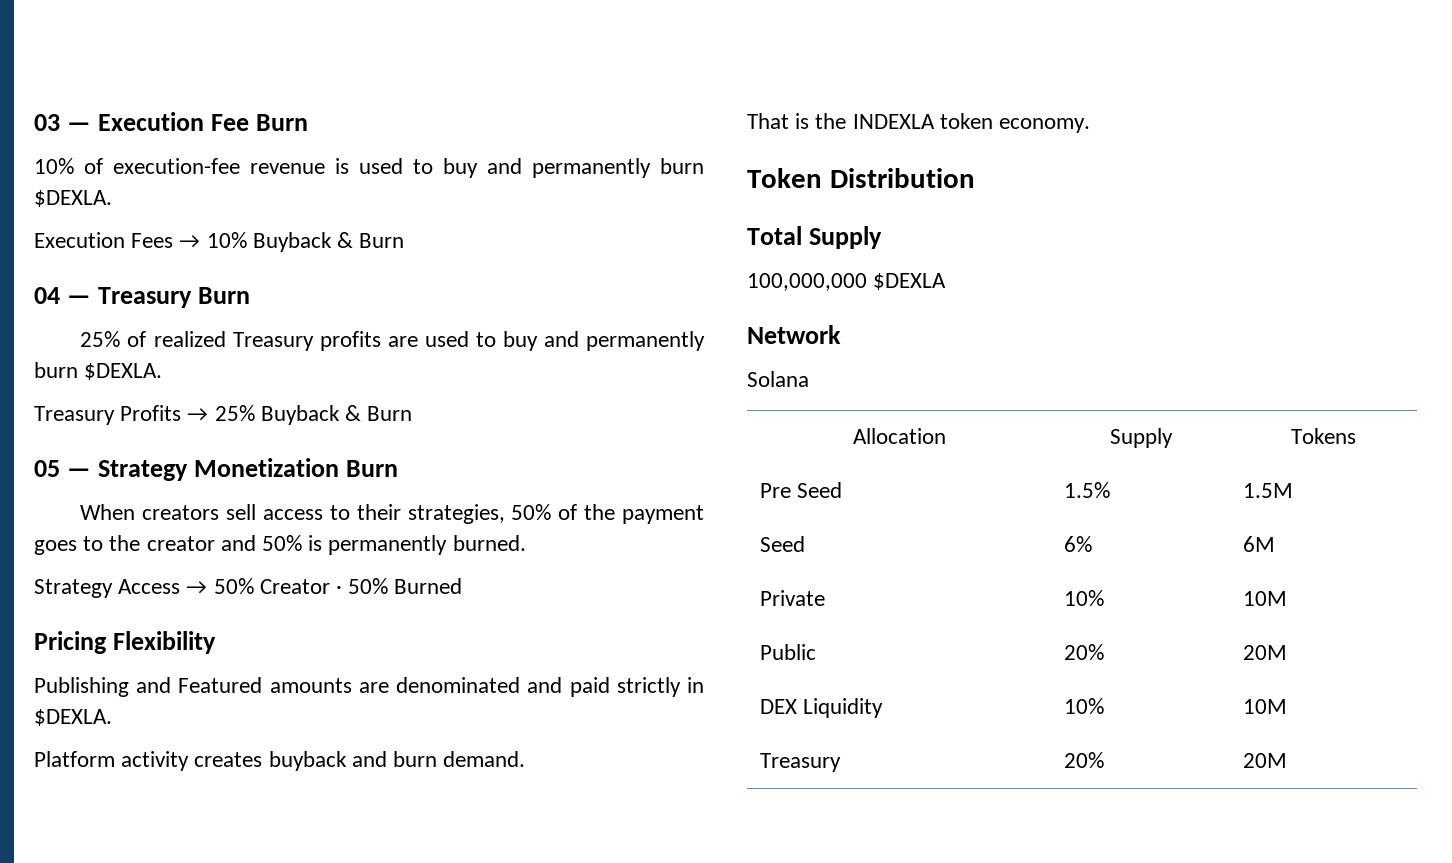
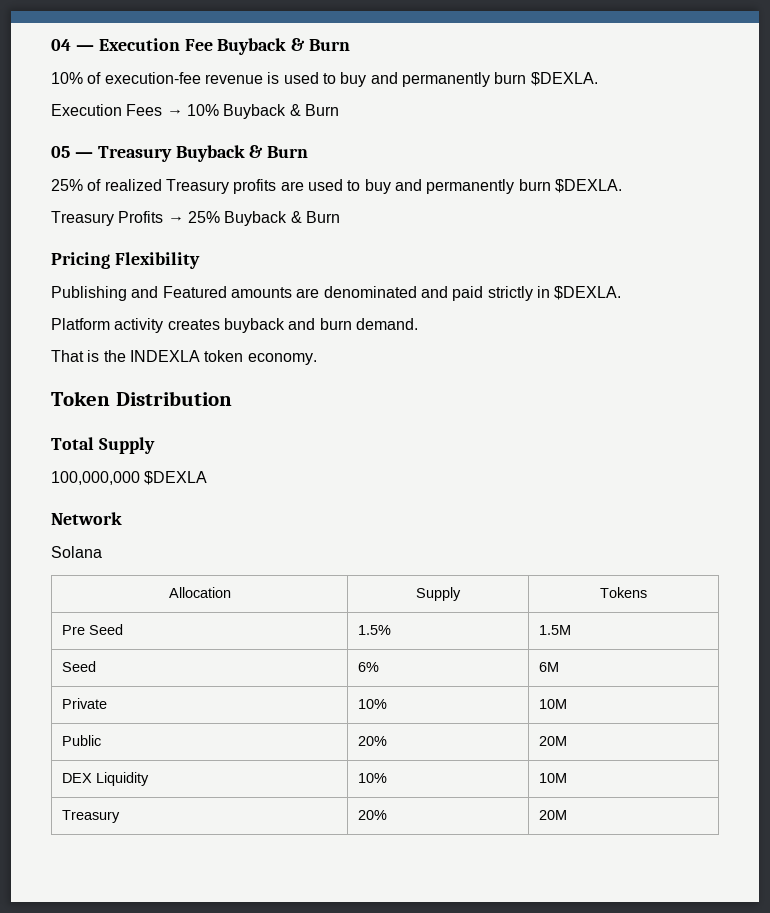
- 03 — Execution Fee Burn
+ 04 — Execution Fee Buyback & Burn
- 04 — Treasury Burn
+ 05 — Treasury Buyback & Burn
- 05 — Strategy Monetization Burn
- When creators sell access to their strategies, 50% of the payment goes to the creator and 50% is permanently burned.
- Strategy Access → 50% Creator · 50% Burned

